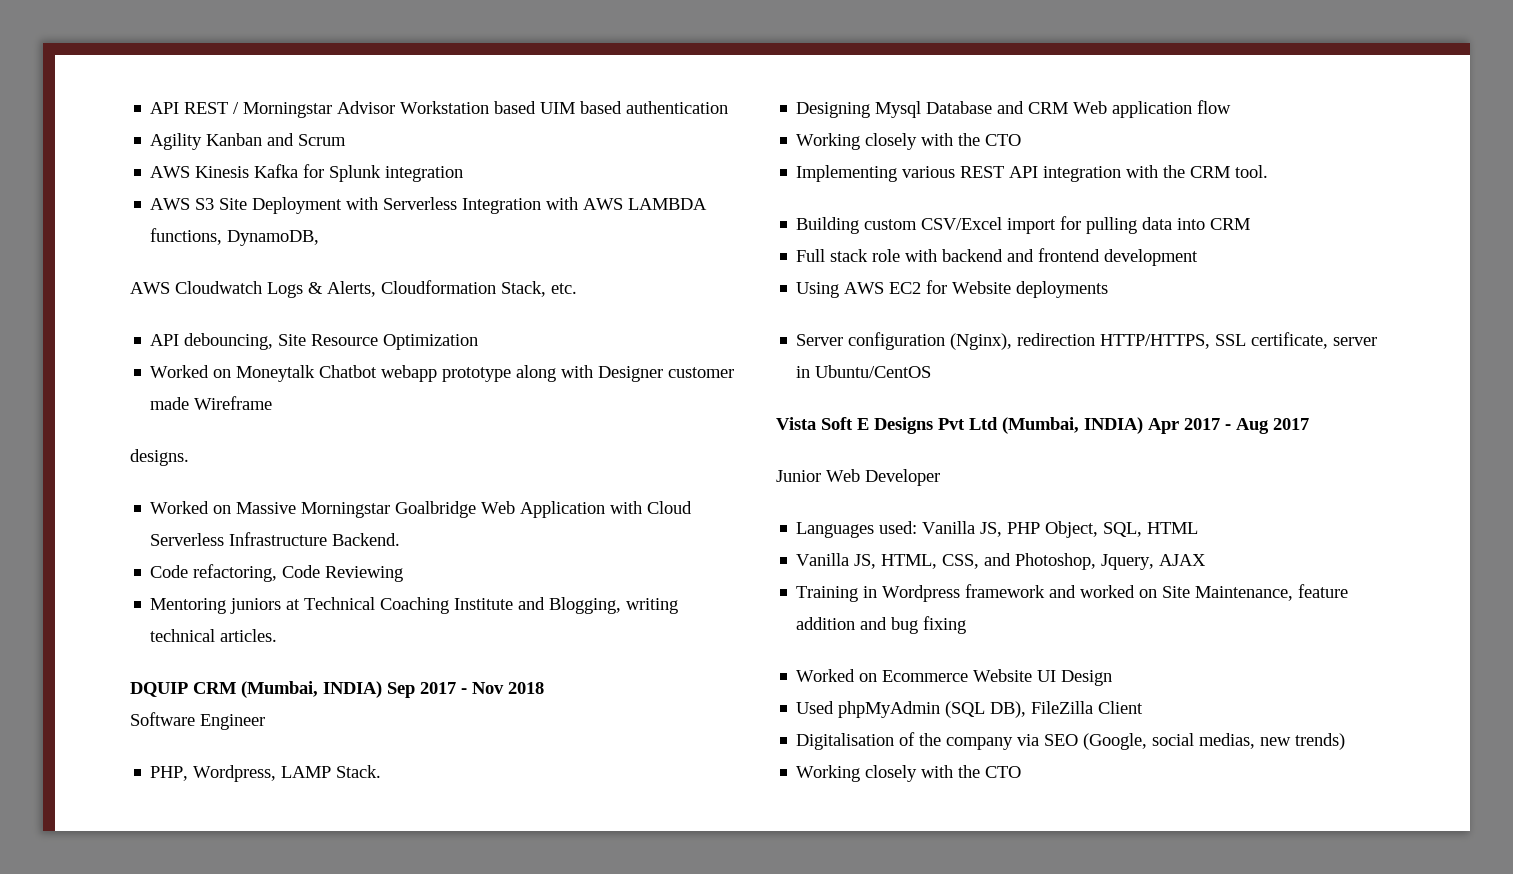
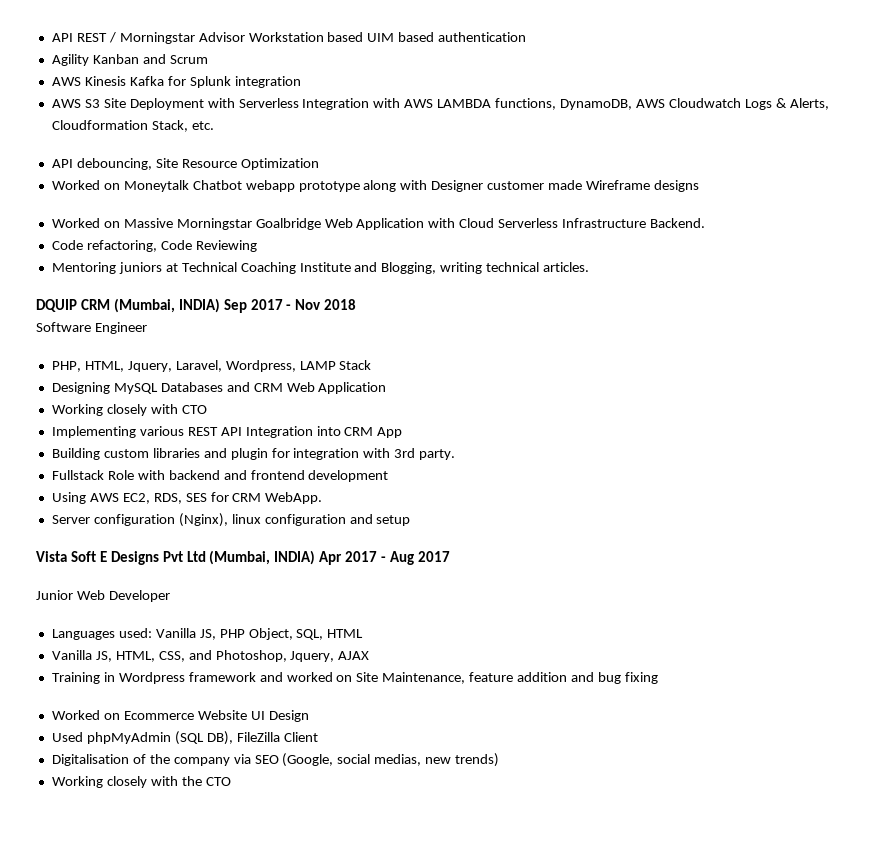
- AWS S3 Site Deployment with Serverless Integration with AWS LAMBDA functions, DynamoDB,
- AWS Cloudwatch Logs & Alerts, Cloudformation Stack, etc.
+ AWS S3 Site Deployment with Serverless Integration with AWS LAMBDA functions, DynamoDB, AWS Cloudwatch Logs & Alerts, Cloudformation Stack, etc.
- Worked on Moneytalk Chatbot webapp prototype along with Designer customer made Wireframe
- designs.
+ Worked on Moneytalk Chatbot webapp prototype along with Designer customer made Wireframe designs
- PHP, Wordpress, LAMP Stack.
+ PHP, HTML, Jquery, Laravel, Wordpress, LAMP Stack
- Designing Mysql Database and CRM Web application flow
- Working closely with the CTO
+ Designing MySQL Databases and CRM Web Application
+ Working closely with CTO
- Implementing various REST API integration with the CRM tool.
- Building custom CSV/Excel import for pulling data into CRM
- Full stack role with backend and frontend development
+ Implementing various REST API Integration into CRM App
+ Building custom libraries and plugin for integration with 3rd party.
+ Fullstack Role with backend and frontend development
- Using AWS EC2 for Website deployments
- Server configuration (Nginx), redirection HTTP/HTTPS, SSL certificate, server in Ubuntu/CentOS
+ Using AWS EC2, RDS, SES for CRM WebApp.
+ Server configuration (Nginx), linux configuration and setup

